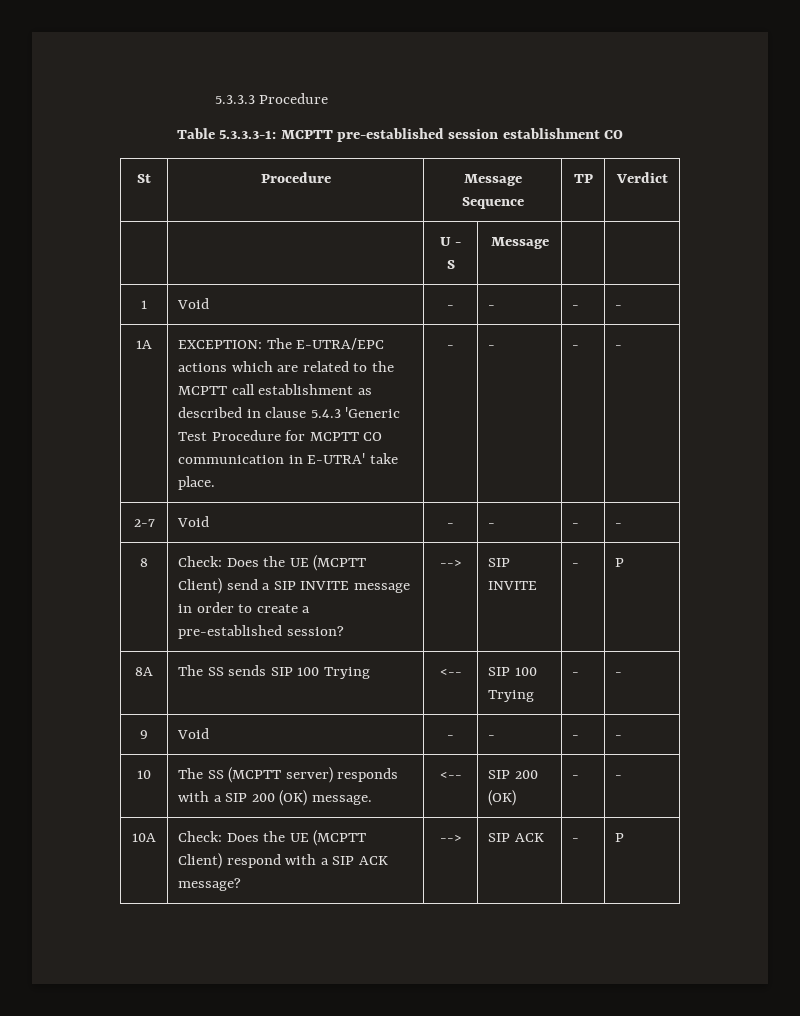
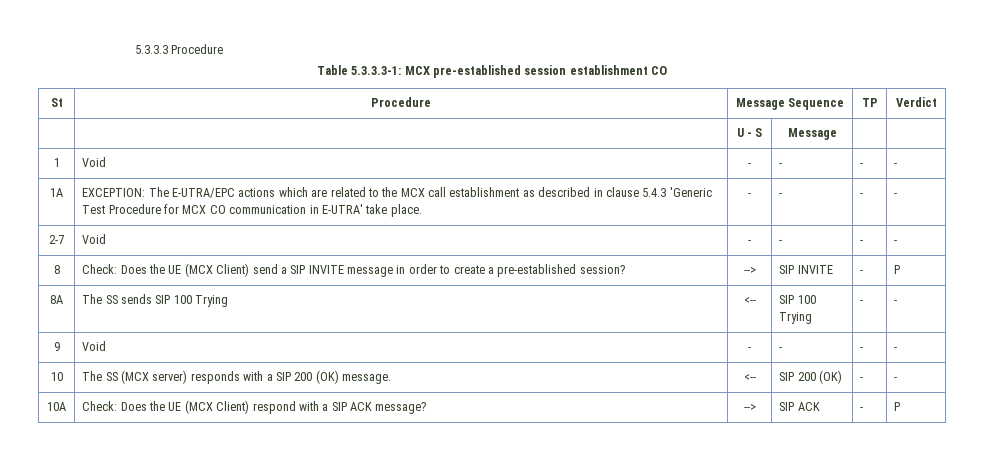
- Table 5.3.3.3-1: MCPTT pre-established session establishment CO
+ Table 5.3.3.3-1: MCX pre-established session establishment CO
- 1A | EXCEPTION: The E-UTRA/EPC actions which are related to the MCPTT call establishment as described in clause 5.4.3 'Generic Test Procedure for MCPTT CO communication in E-UTRA' take place. | - | - | - | -
+ 1A | EXCEPTION: The E-UTRA/EPC actions which are related to the MCX call establishment as described in clause 5.4.3 'Generic Test Procedure for MCX CO communication in E-UTRA' take place. | - | - | - | -
- 8 | Check: Does the UE (MCPTT Client) send a SIP INVITE message in order to create a pre-established session? | --> | SIP INVITE | - | P
+ 8 | Check: Does the UE (MCX Client) send a SIP INVITE message in order to create a pre-established session? | --> | SIP INVITE | - | P
- 10 | The SS (MCPTT server) responds with a SIP 200 (OK) message. | <-- | SIP 200 (OK) | - | -
+ 10 | The SS (MCX server) responds with a SIP 200 (OK) message. | <-- | SIP 200 (OK) | - | -
- 10A | Check: Does the UE (MCPTT Client) respond with a SIP ACK message? | --> | SIP ACK | - | P
+ 10A | Check: Does the UE (MCX Client) respond with a SIP ACK message? | --> | SIP ACK | - | P

